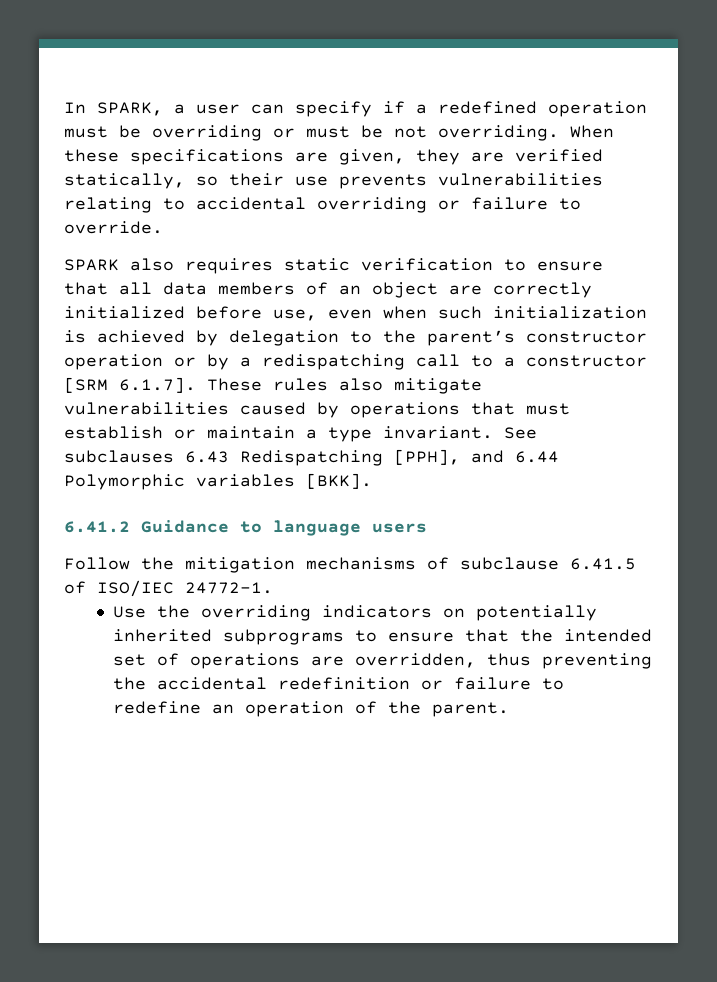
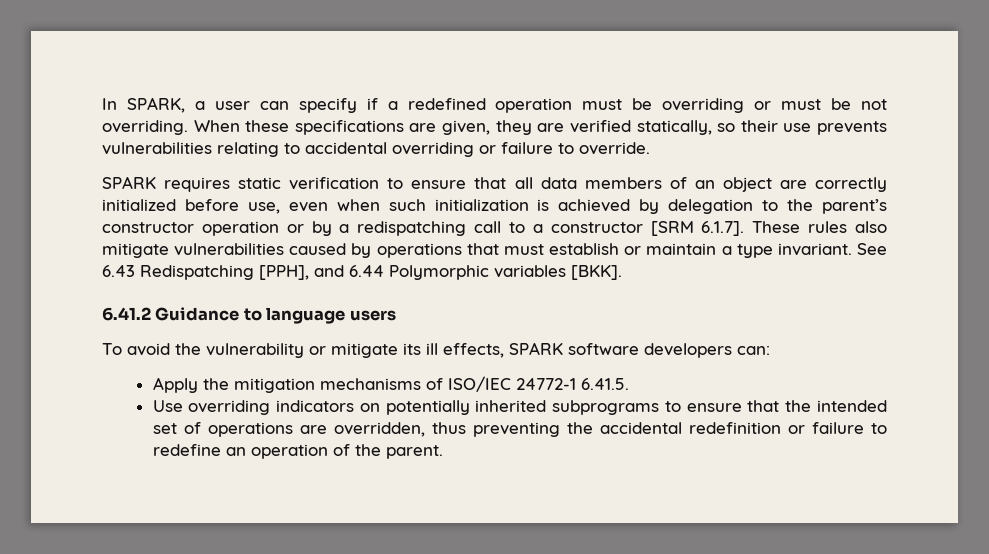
- SPARK also requires static verification to ensure that all data members of an object are correctly initialized before use, even when such initialization is achieved by delegation to the parent’s constructor operation or by a redispatching call to a constructor [SRM 6.1.7]. These rules also mitigate vulnerabilities caused by operations that must establish or maintain a type invariant.
+ SPARK requires static verification to ensure that all data members of an object are correctly initialized before use, even when such initialization is achieved by delegation to the parent’s constructor operation or by a redispatching call to a constructor [SRM 6.1.7]. These rules also mitigate vulnerabilities caused by operations that must establish or maintain a type invariant.
- See subclauses 6.43 Redispatching [PPH], and 6.44 Polymorphic variables [BKK].
+ See 6.43 Redispatching [PPH], and 6.44 Polymorphic variables [BKK].
- Follow the mitigation mechanisms of subclause 6.41.5 of ISO/IEC 24772-1.
+ To avoid the vulnerability or mitigate its ill effects, SPARK software developers can:
+ Apply the mitigation mechanisms of ISO/IEC 24772-1 6.41.5.
- Use the overriding indicators on potentially inherited subprograms to ensure that the intended set of operations are overridden, thus preventing the accidental redefinition or failure to redefine an operation of the parent.
+ Use overriding indicators on potentially inherited subprograms to ensure that the intended set of operations are overridden, thus preventing the accidental redefinition or failure to redefine an operation of the parent.

